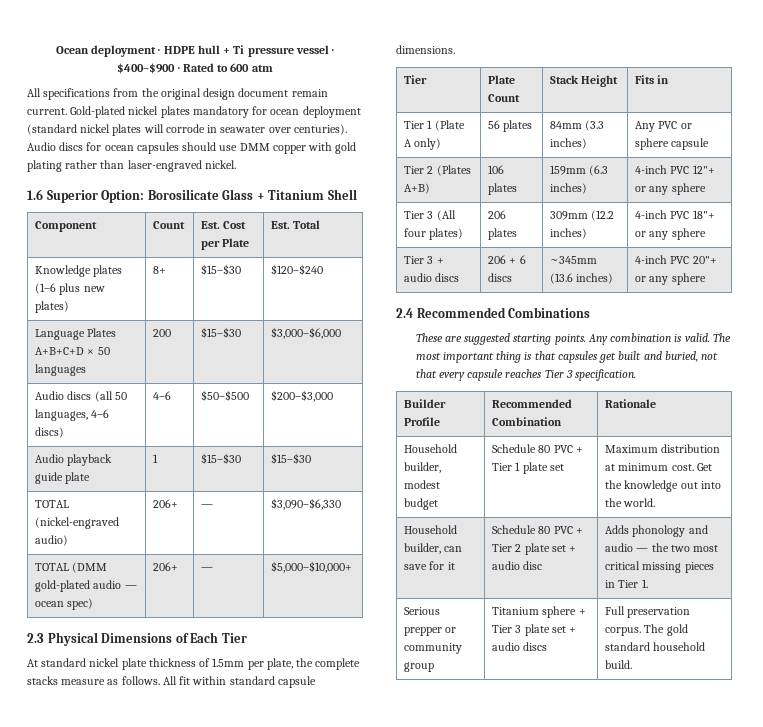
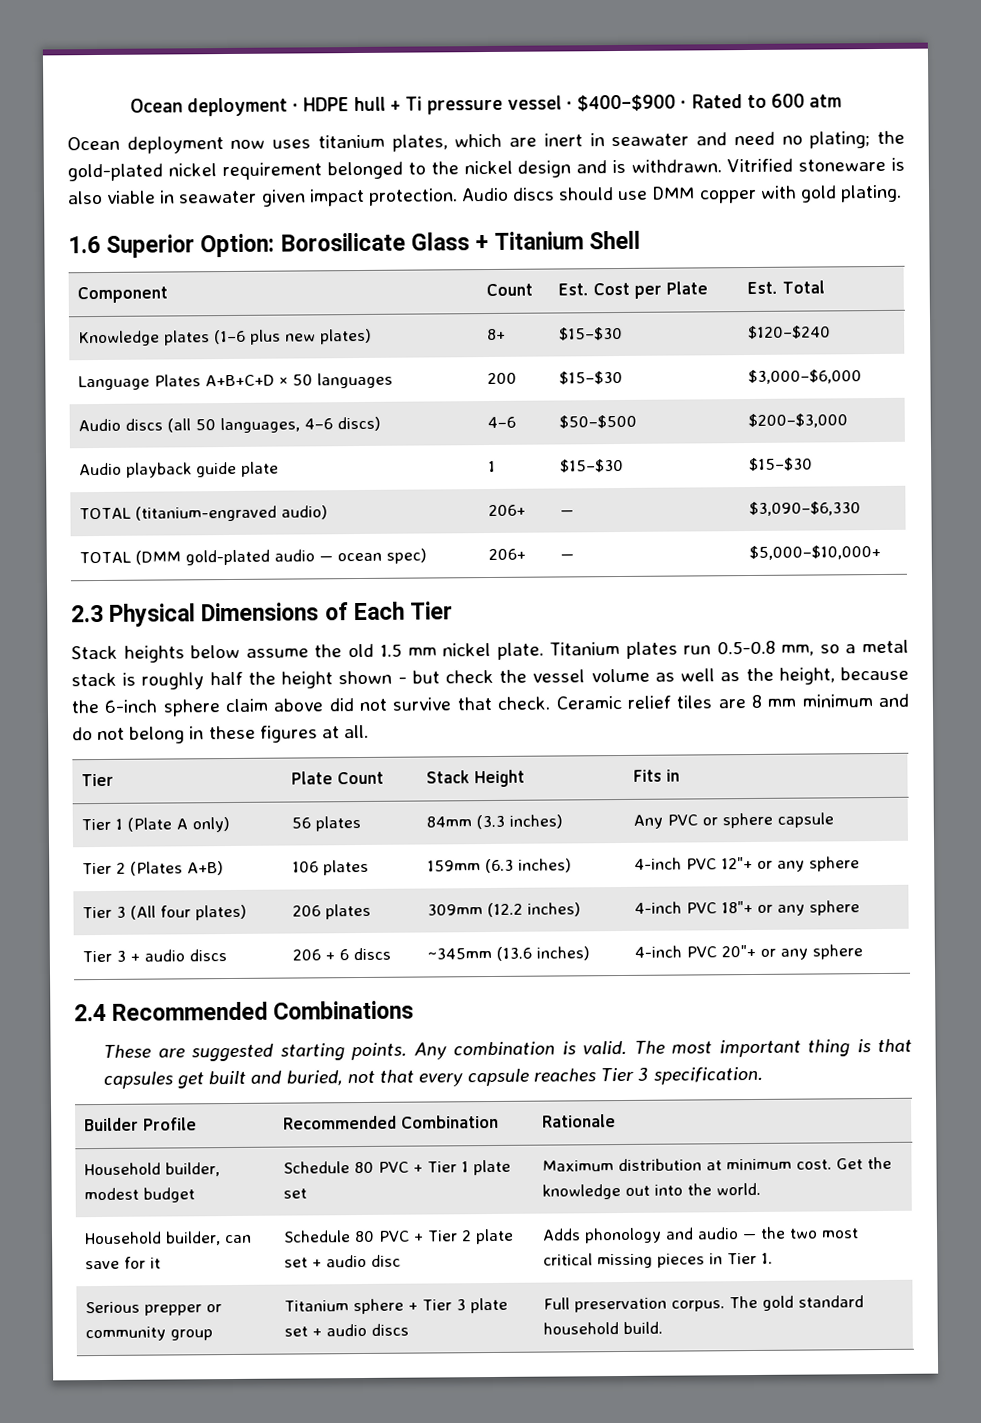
- All specifications from the original design document remain current. Gold-plated nickel plates mandatory for ocean deployment (standard nickel plates will corrode in seawater over centuries). Audio discs for ocean capsules should use DMM copper with gold plating rather than laser-engraved nickel.
+ Ocean deployment now uses titanium plates, which are inert in seawater and need no plating; the gold-plated nickel requirement belonged to the nickel design and is withdrawn. Vitrified stoneware is also viable in seawater given impact protection. Audio discs should use DMM copper with gold plating.
- TOTAL (nickel-engraved audio) | 206+ | — | $3,090–$6,330
+ TOTAL (titanium-engraved audio) | 206+ | — | $3,090–$6,330
- At standard nickel plate thickness of 1.5mm per plate, the complete stacks measure as follows. All fit within standard capsule dimensions.
+ Stack heights below assume the old 1.5 mm nickel plate. Titanium plates run 0.5-0.8 mm, so a metal stack is roughly half the height shown - but check the vessel volume as well as the height, because the 6-inch sphere claim above did not survive that check. Ceramic relief tiles are 8 mm minimum and do not belong in these figures at all.

